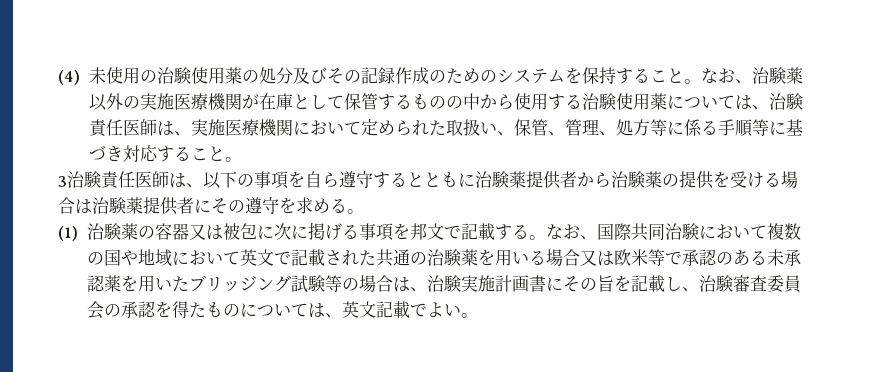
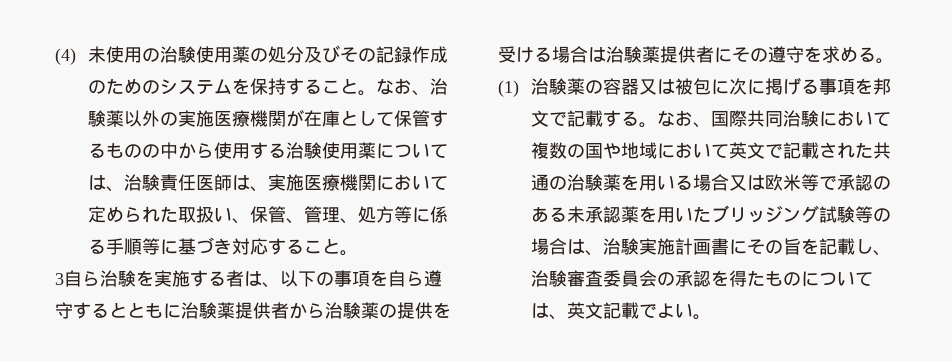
- 3治験責任医師は、以下の事項を自ら遵守するとともに治験薬提供者から治験薬の提供を受ける場合は治験薬提供者にその遵守を求める。
+ 3自ら治験を実施する者は、以下の事項を自ら遵守するとともに治験薬提供者から治験薬の提供を受ける場合は治験薬提供者にその遵守を求める。

